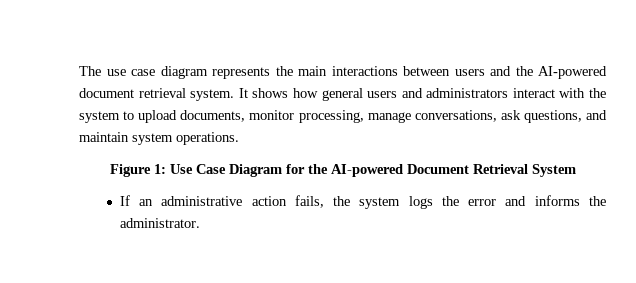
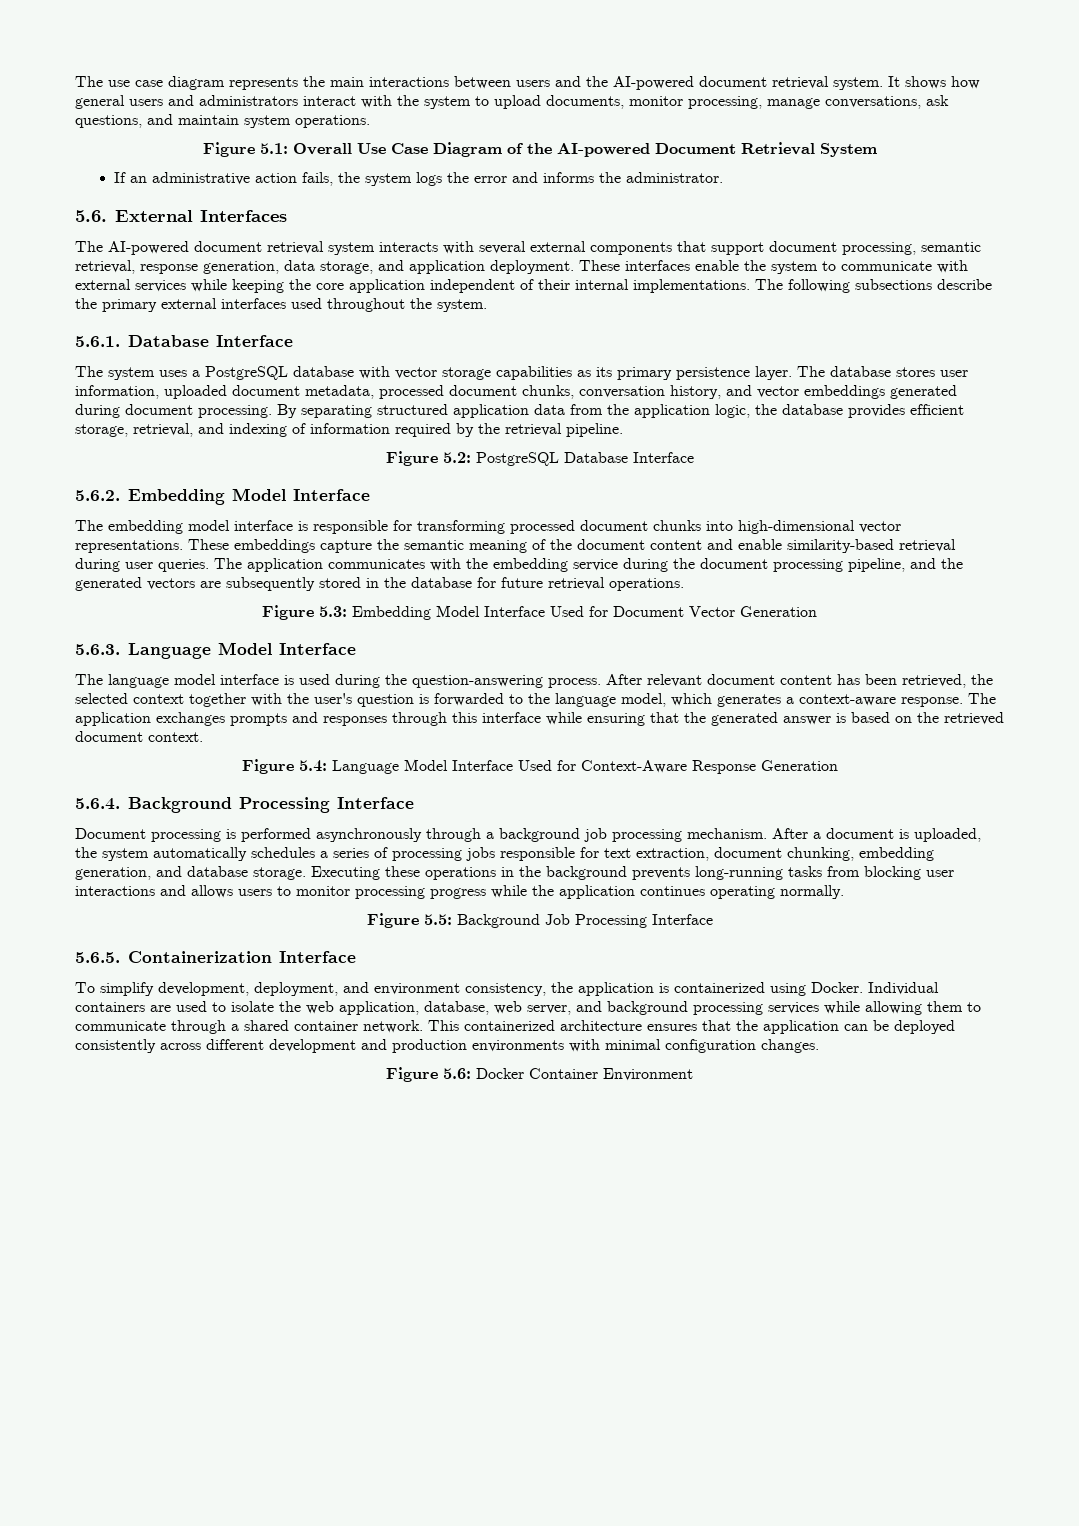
- Figure 1: Use Case Diagram for the AI-powered Document Retrieval System
+ Figure 5.1: Overall Use Case Diagram of the AI-powered Document Retrieval System
+ 5.6. External Interfaces
+ The AI-powered document retrieval system interacts with several external components that support document processing, semantic retrieval, response generation, data storage, and application deployment. These interfaces enable the system to communicate with external services while keeping the core application independent of their internal implementations. The following subsections describe the primary external interfaces used throughout the system.
+ 5.6.1. Database Interface
+ The system uses a PostgreSQL database with vector storage capabilities as its primary persistence layer. The database stores user information, uploaded document metadata, processed document chunks, conversation history, and vector embeddings generated during document processing. By separating structured application data from the application logic, the database provides efficient storage, retrieval, and indexing of information required by the retrieval pipeline.
+ Figure 5.2: PostgreSQL Database Interface
+ 5.6.2. Embedding Model Interface
+ The embedding model interface is responsible for transforming processed document chunks into high-dimensional vector representations. These embeddings capture the semantic meaning of the document content and enable similarity-based retrieval during user queries. The application communicates with the embedding service during the document processing pipeline, and the generated vectors are subsequently stored in the database for future retrieval operations.
+ Figure 5.3: Embedding Model Interface Used for Document Vector Generation
+ 5.6.3. Language Model Interface
+ The language model interface is used during the question-answering process. After relevant document content has been retrieved, the selected context together with the user's question is forwarded to the language model, which generates a context-aware response. The application exchanges prompts and responses through this interface while ensuring that the generated answer is based on the retrieved document context.
+ Figure 5.4: Language Model Interface Used for Context-Aware Response Generation
+ 5.6.4. Background Processing Interface
+ Document processing is performed asynchronously through a background job processing mechanism. After a document is uploaded, the system automatically schedules a series of processing jobs responsible for text extraction, document chunking, embedding generation, and database storage. Executing these operations in the background prevents long-running tasks from blocking user interactions and allows users to monitor processing progress while the application continues operating normally.
+ Figure 5.5: Background Job Processing Interface
+ 5.6.5. Containerization Interface
+ To simplify development, deployment, and environment consistency, the application is containerized using Docker. Individual containers are used to isolate the web application, database, web server, and background processing services while allowing them to communicate through a shared container network. This containerized architecture ensures that the application can be deployed consistently across different development and production environments with minimal configuration changes.
+ Figure 5.6: Docker Container Environment

